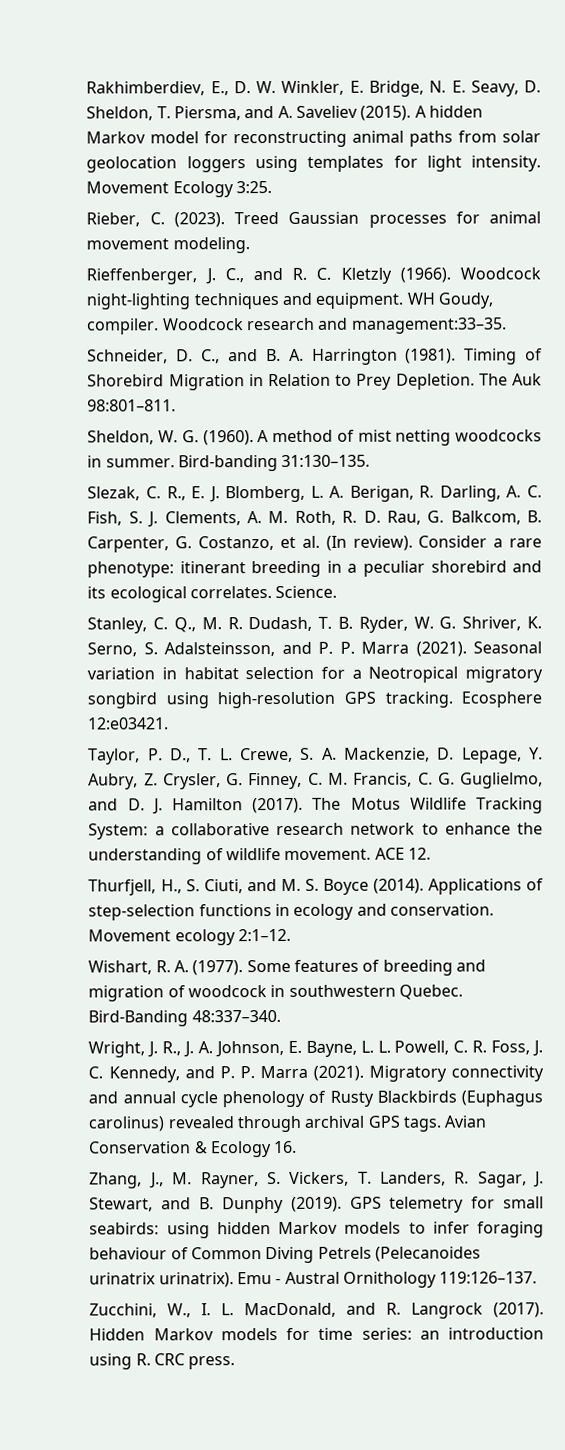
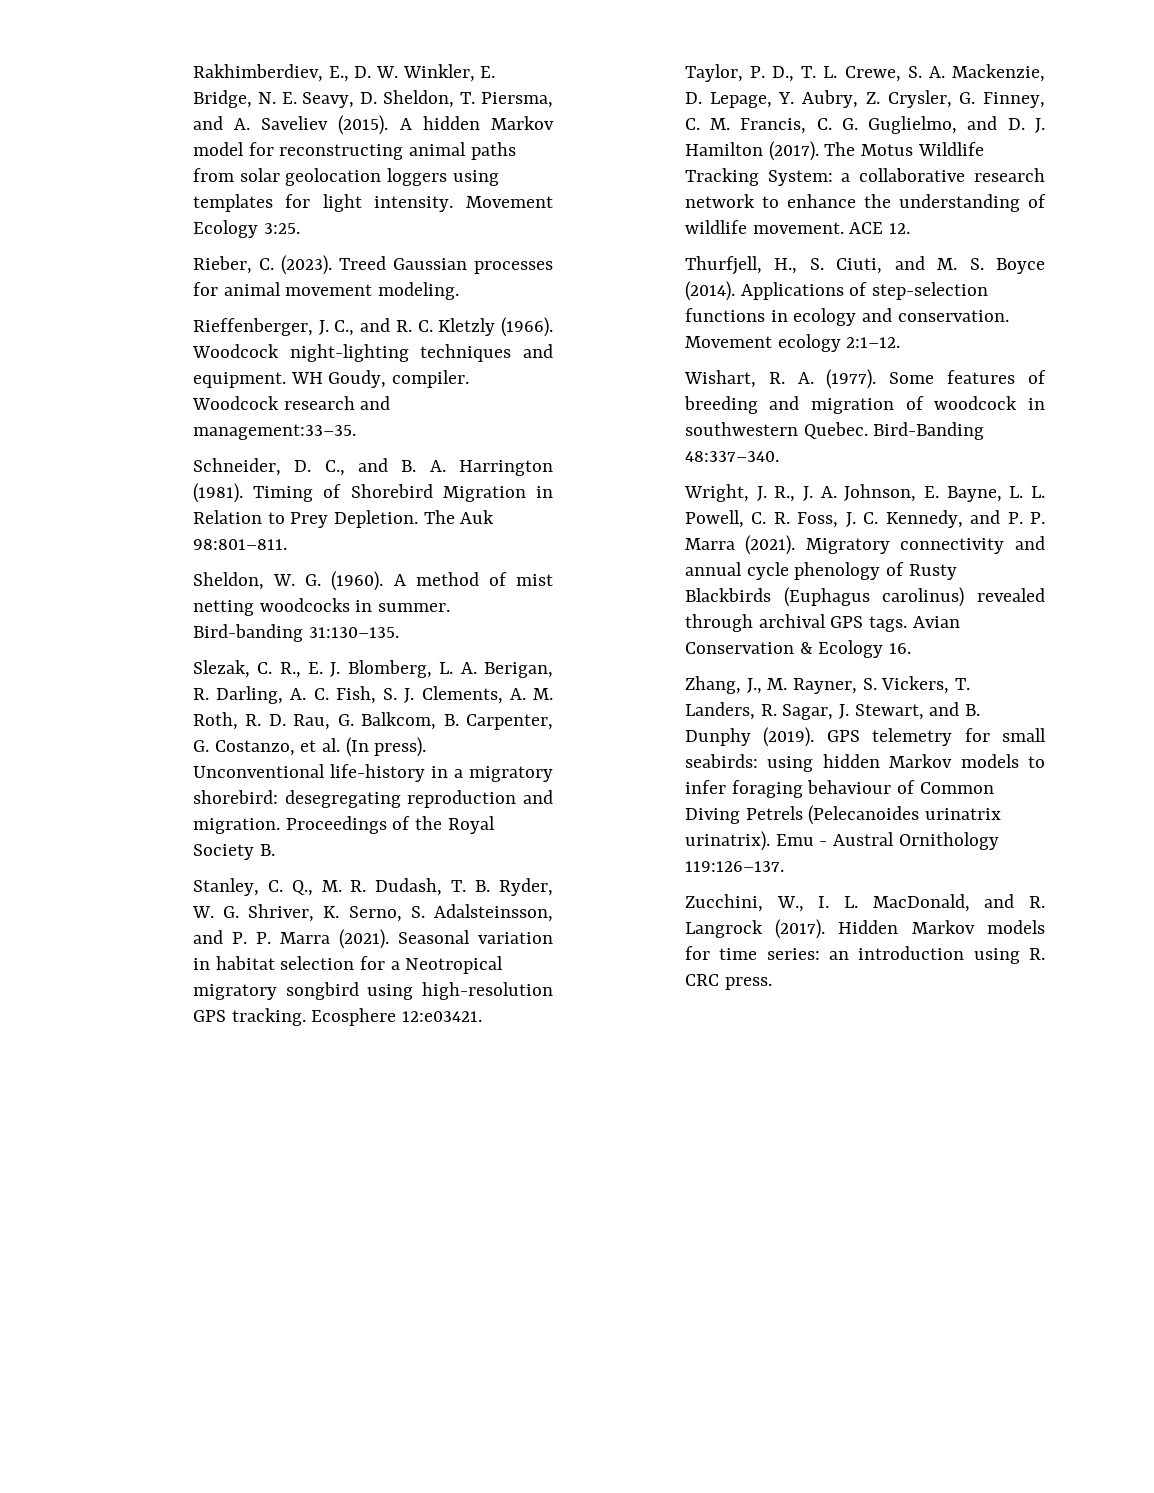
- Slezak, C. R., E. J. Blomberg, L. A. Berigan, R. Darling, A. C. Fish, S. J. Clements, A. M. Roth, R. D. Rau, G. Balkcom, B. Carpenter, G. Costanzo, et al. (In review). Consider a rare phenotype: itinerant breeding in a peculiar shorebird and its ecological correlates. Science.
+ Slezak, C. R., E. J. Blomberg, L. A. Berigan, R. Darling, A. C. Fish, S. J. Clements, A. M. Roth, R. D. Rau, G. Balkcom, B. Carpenter, G. Costanzo, et al. (In press). Unconventional life-history in a migratory shorebird: desegregating reproduction and migration. Proceedings of the Royal Society B.

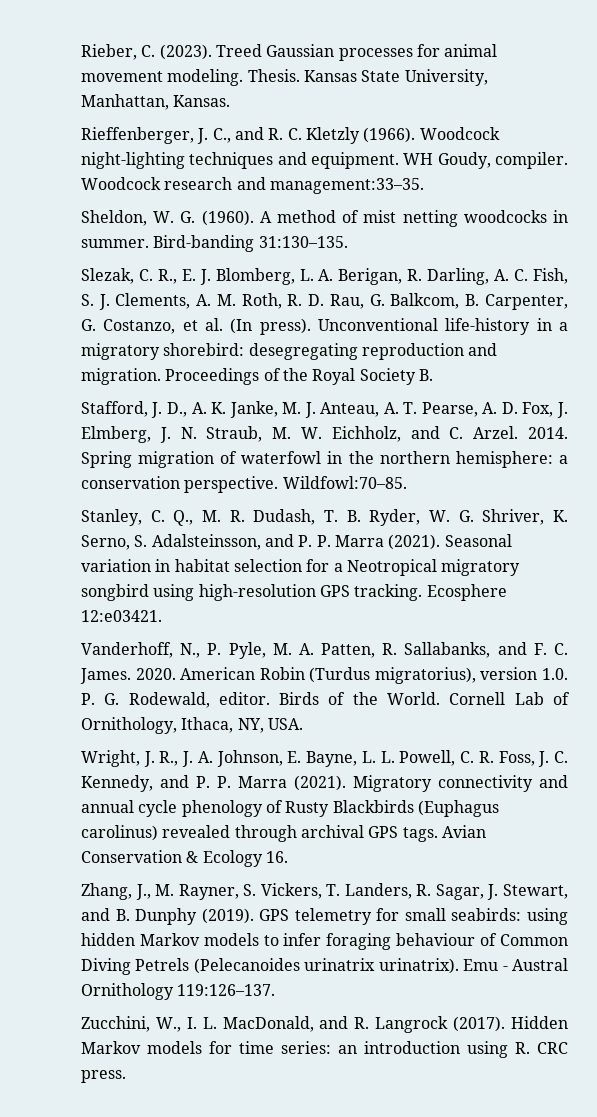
- Rakhimberdiev, E., D. W. Winkler, E. Bridge, N. E. Seavy, D. Sheldon, T. Piersma, and A. Saveliev (2015). A hidden Markov model for reconstructing animal paths from solar geolocation loggers using templates for light intensity. Movement Ecology 3:25.
+ Thesis. Kansas State University, Manhattan, Kansas.
- Schneider, D. C., and B. A. Harrington (1981). Timing of Shorebird Migration in Relation to Prey Depletion. The Auk 98:801–811.
+ Stafford, J. D., A. K. Janke, M. J. Anteau, A. T. Pearse, A. D. Fox, J. Elmberg, J. N. Straub, M. W. Eichholz, and C. Arzel. 2014. Spring migration of waterfowl in the northern hemisphere: a conservation perspective. Wildfowl:70–85.
- Taylor, P. D., T. L. Crewe, S. A. Mackenzie, D. Lepage, Y. Aubry, Z. Crysler, G. Finney, C. M. Francis, C. G. Guglielmo, and D. J. Hamilton (2017). The Motus Wildlife Tracking System: a collaborative research network to enhance the understanding of wildlife movement. ACE 12.
- Thurfjell, H., S. Ciuti, and M. S. Boyce (2014). Applications of step-selection functions in ecology and conservation. Movement ecology 2:1–12.
- Wishart, R. A. (1977). Some features of breeding and migration of woodcock in southwestern Quebec. Bird-Banding 48:337–340.
+ Vanderhoff, N., P. Pyle, M. A. Patten, R. Sallabanks, and F. C. James. 2020. American Robin (Turdus migratorius), version 1.0. P. G. Rodewald, editor. Birds of the World. Cornell Lab of Ornithology, Ithaca, NY, USA.

